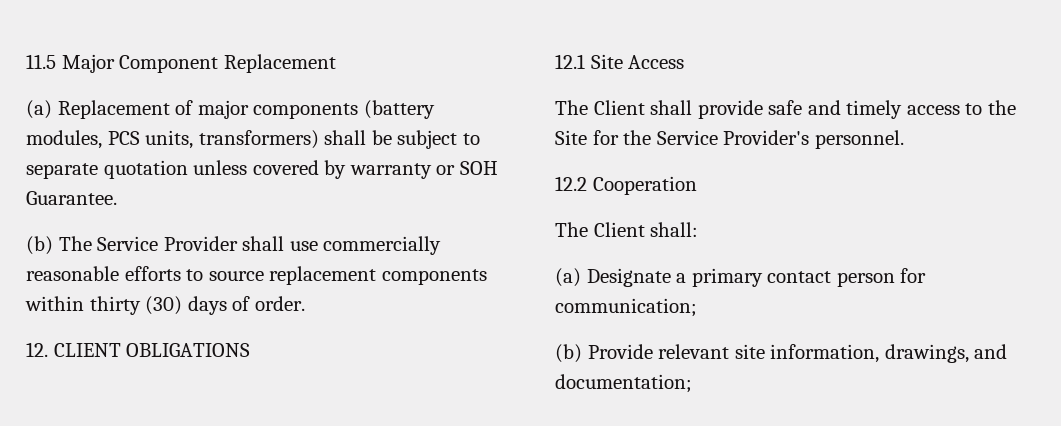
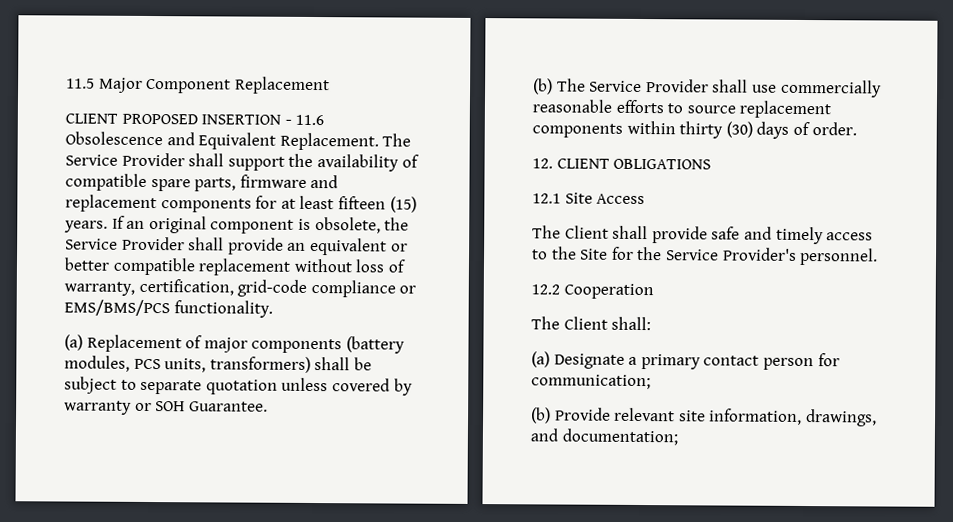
+ CLIENT PROPOSED INSERTION - 11.6 Obsolescence and Equivalent Replacement. The Service Provider shall support the availability of compatible spare parts, firmware and replacement components for at least fifteen (15) years. If an original component is obsolete, the Service Provider shall provide an equivalent or better compatible replacement without loss of warranty, certification, grid-code compliance or EMS/BMS/PCS functionality.

